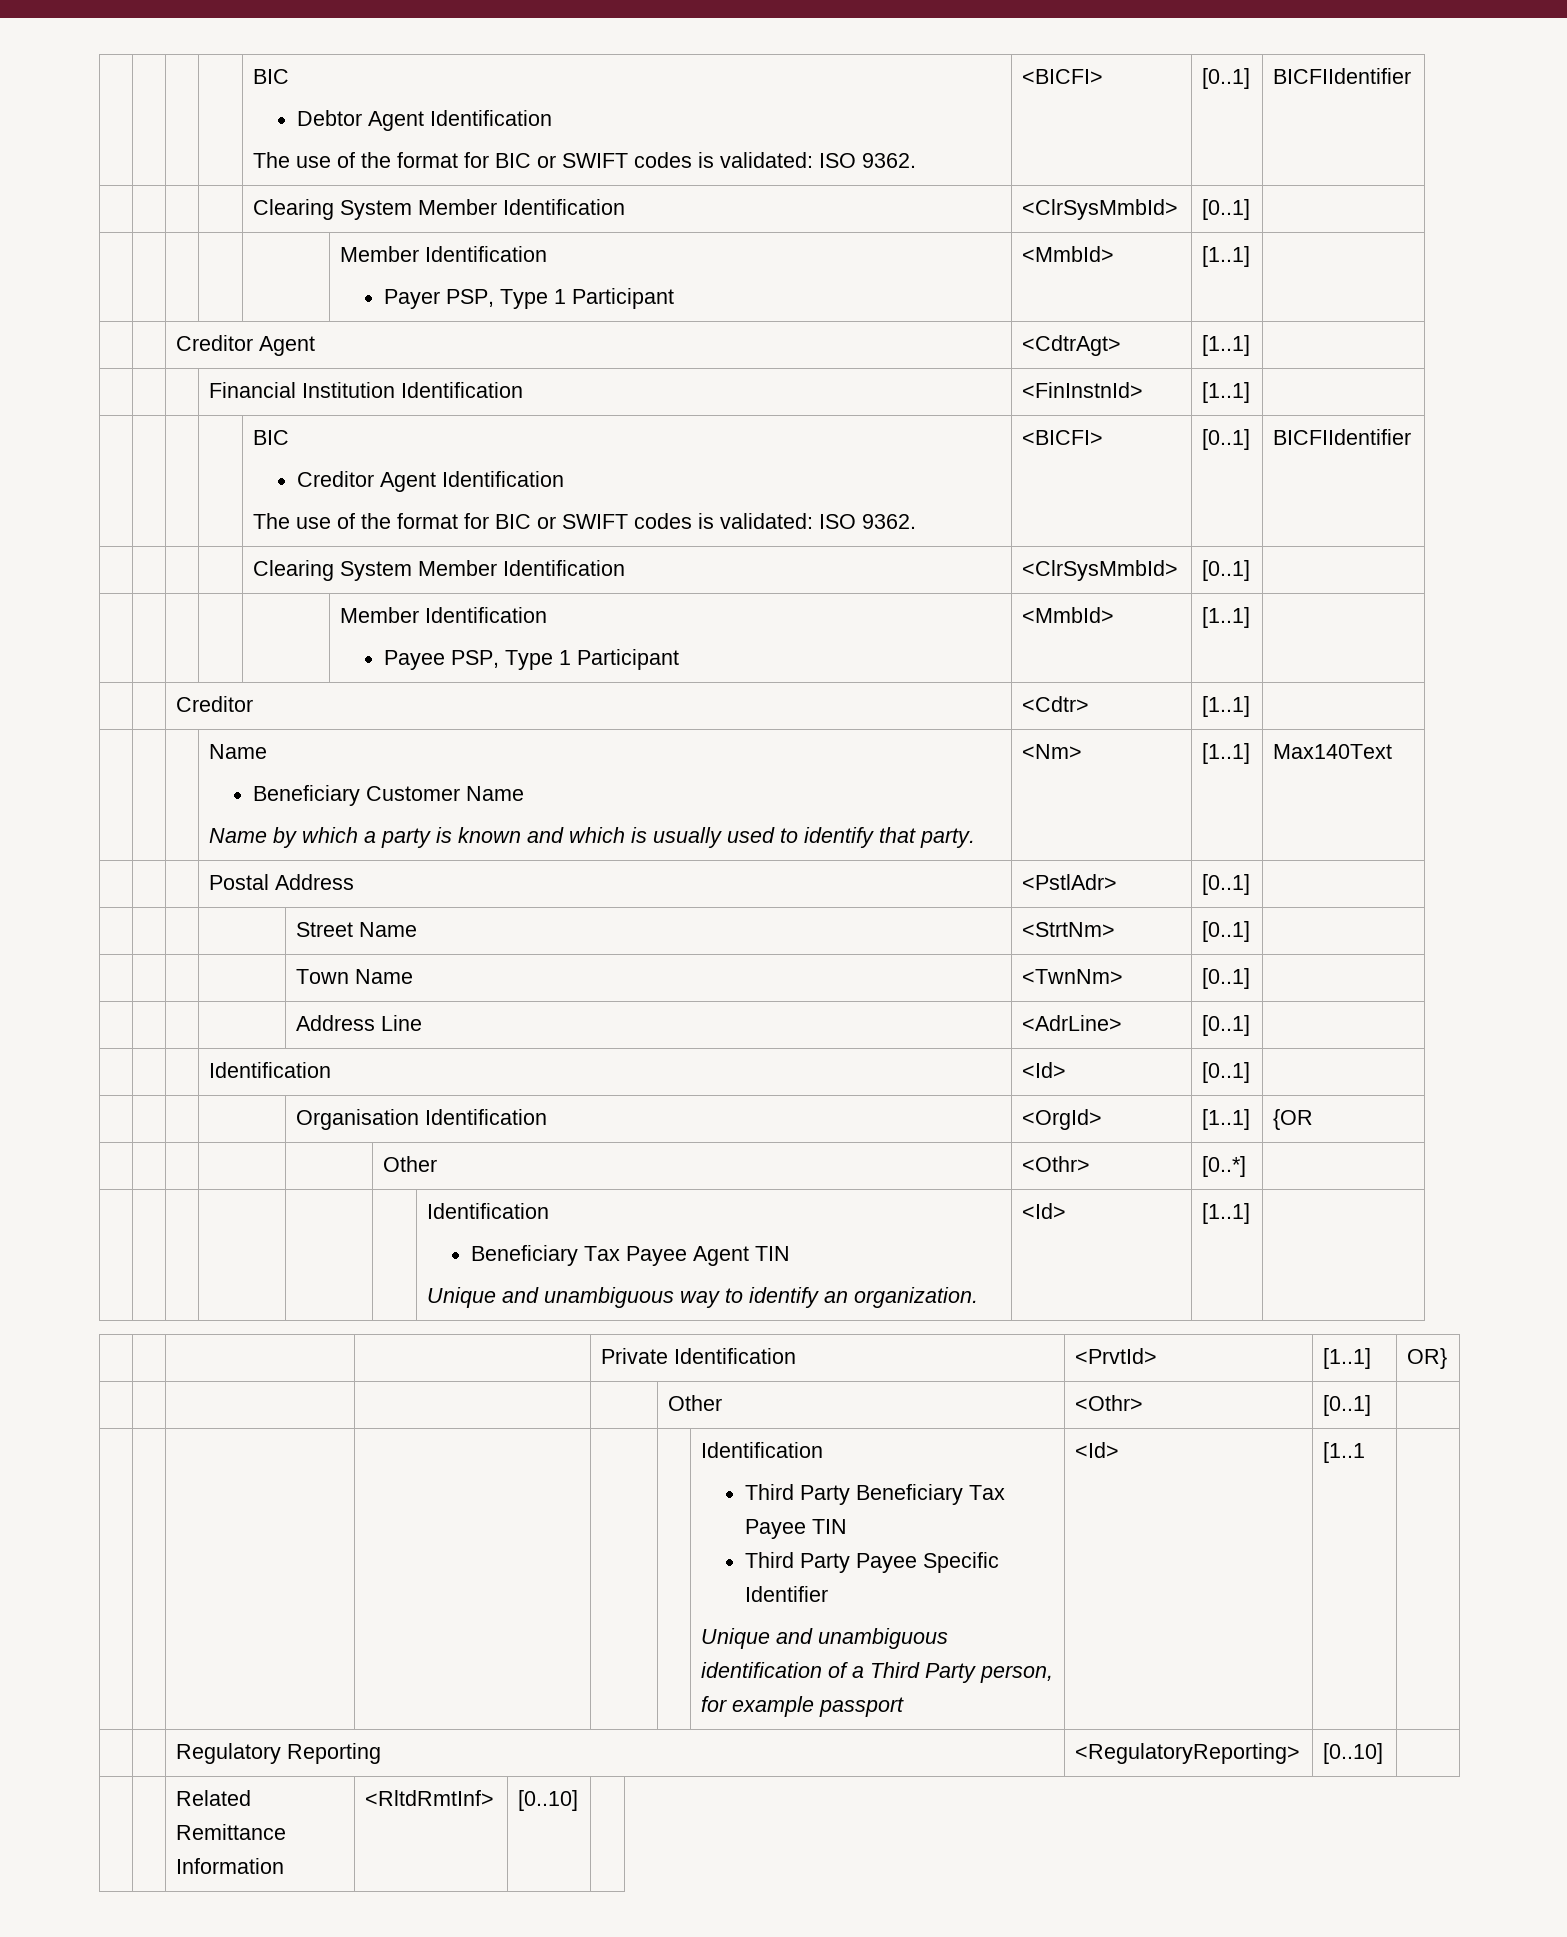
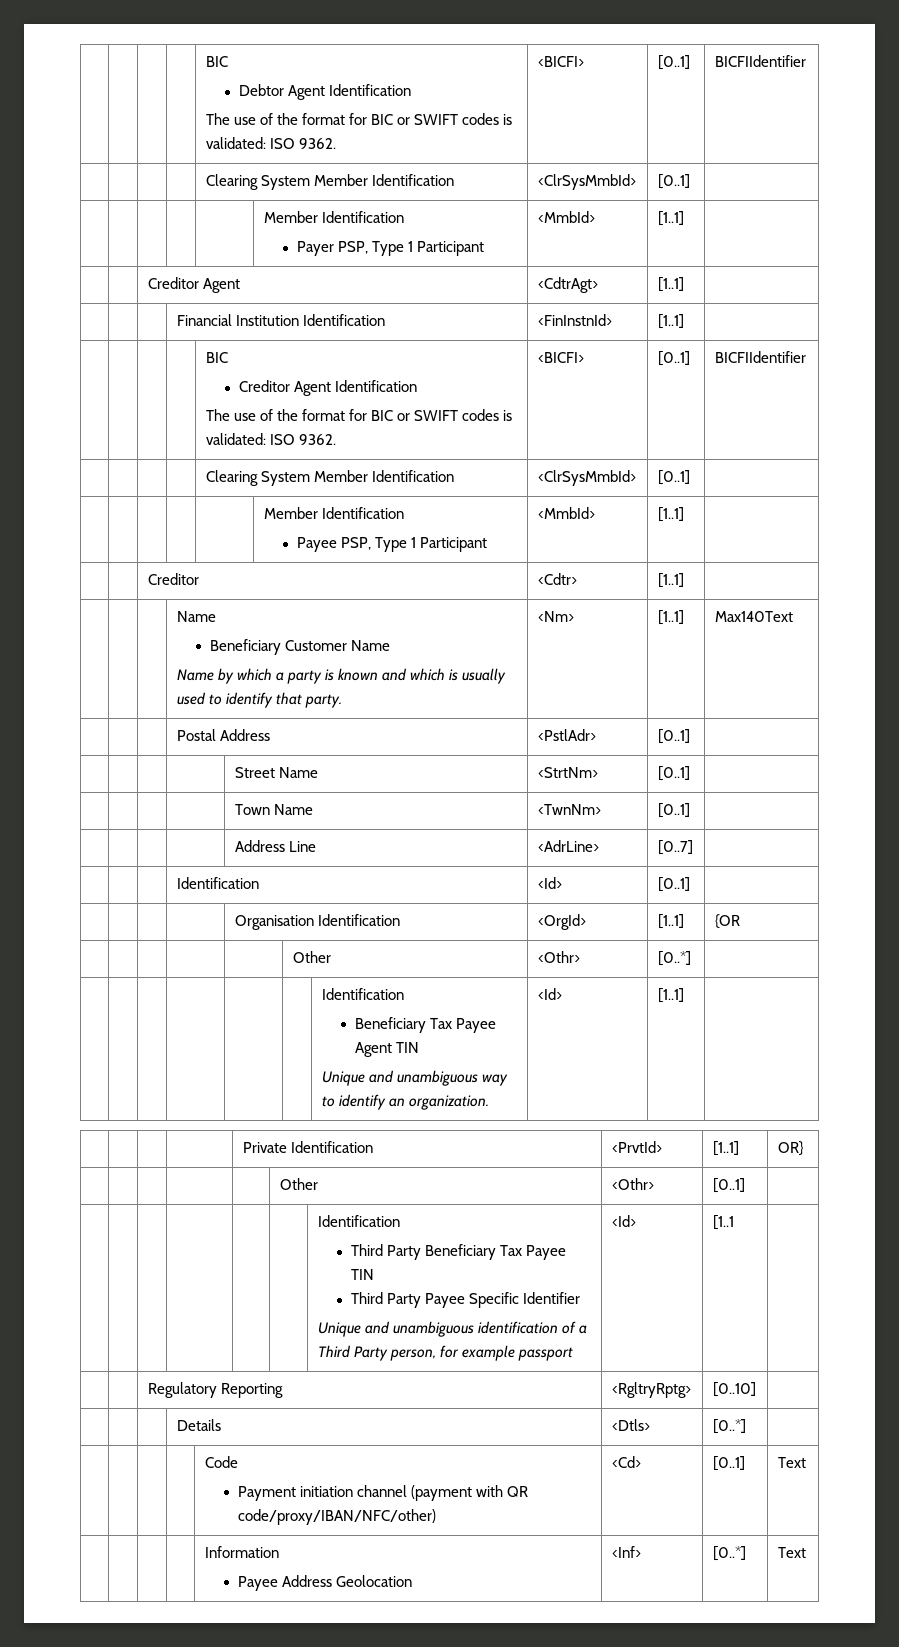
- | | | | Address Line | <AdrLine> | [0..1] |
+ | | | | Address Line | <AdrLine> | [0..7] |
- | | Regulatory Reporting | <RegulatoryReporting> | [0..10] |
+ | | Regulatory Reporting | <RgltryRptg> | [0..10] |
- | | Related Remittance Information | <RltdRmtInf> | [0..10] |
+ | | | Details | <Dtls> | [0..*] |
+ | | | | Code
+ Payment initiation channel (payment with QR code/proxy/IBAN/NFC/other) | <Cd> | [0..1] | Text
+ | | | | Information
+ Payee Address Geolocation | <Inf> | [0..*] | Text

